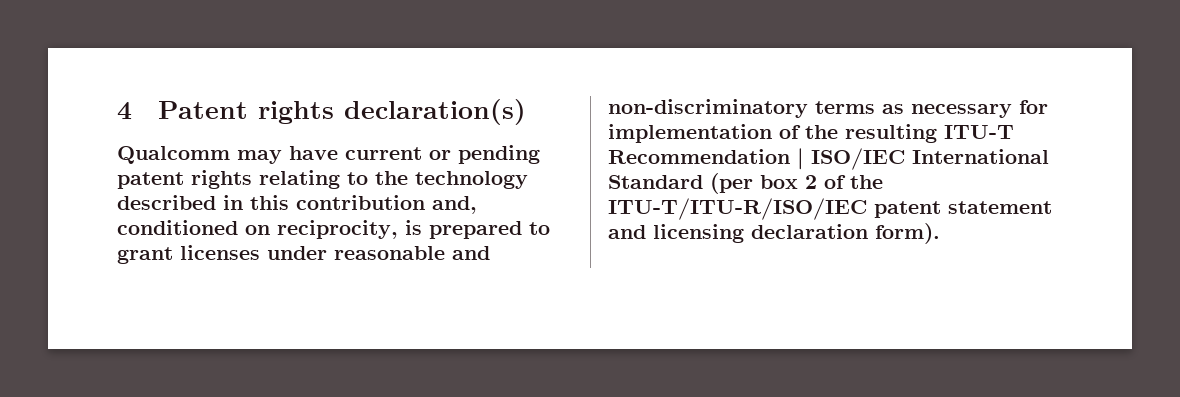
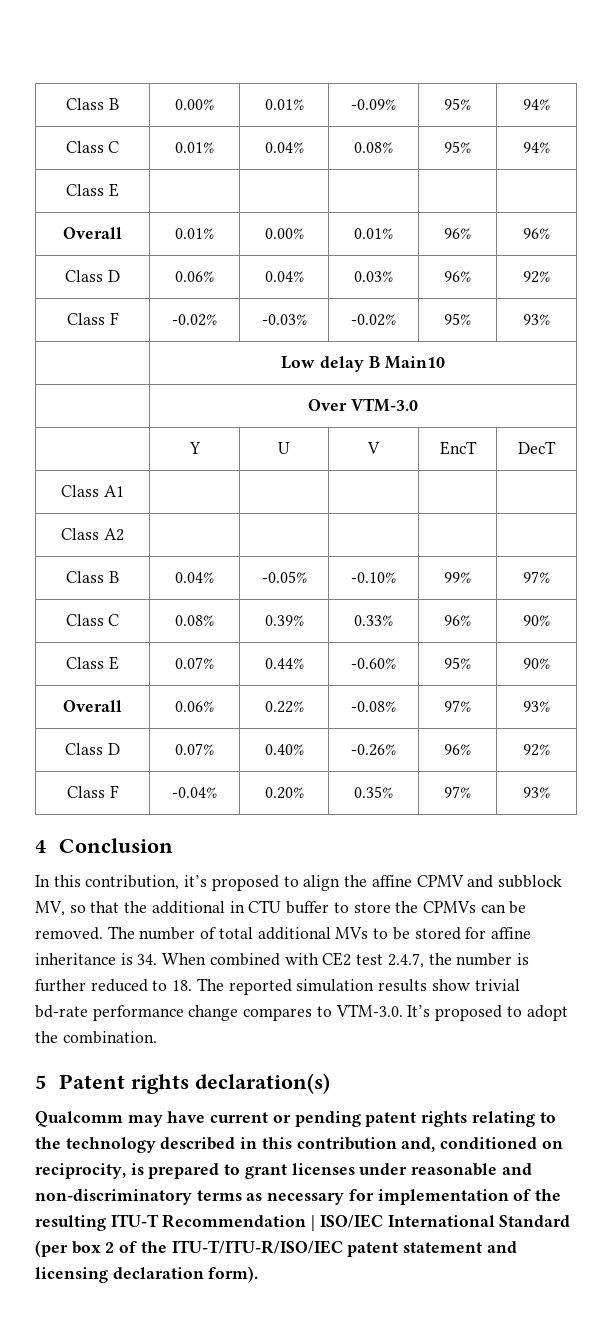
- 4 Patent rights declaration(s)
+ Class B | 0.00% | 0.01% | -0.09% | 95% | 94%
+ Class C | 0.01% | 0.04% | 0.08% | 95% | 94%
+ Class E | | | | |
+ Overall | 0.01% | 0.00% | 0.01% | 96% | 96%
+ Class D | 0.06% | 0.04% | 0.03% | 96% | 92%
+ Class F | -0.02% | -0.03% | -0.02% | 95% | 93%
+ | Low delay B Main10
+ | Over VTM-3.0
+ | Y | U | V | EncT | DecT
+ Class A1 | | | | |
+ Class A2 | | | | |
+ Class B | 0.04% | -0.05% | -0.10% | 99% | 97%
+ Class C | 0.08% | 0.39% | 0.33% | 96% | 90%
+ Class E | 0.07% | 0.44% | -0.60% | 95% | 90%
+ Overall | 0.06% | 0.22% | -0.08% | 97% | 93%
+ Class D | 0.07% | 0.40% | -0.26% | 96% | 92%
+ Class F | -0.04% | 0.20% | 0.35% | 97% | 93%
+ 4 Conclusion
+ In this contribution, it’s proposed to align the affine CPMV and subblock MV, so that the additional in CTU buffer to store the CPMVs can be removed. The number of total additional MVs to be stored for affine inheritance is 34. When combined with CE2 test 2.4.7, the number is further reduced to 18. The reported simulation results show trivial bd-rate performance change compares to VTM-3.0. It’s proposed to adopt the combination.
+ 5 Patent rights declaration(s)

